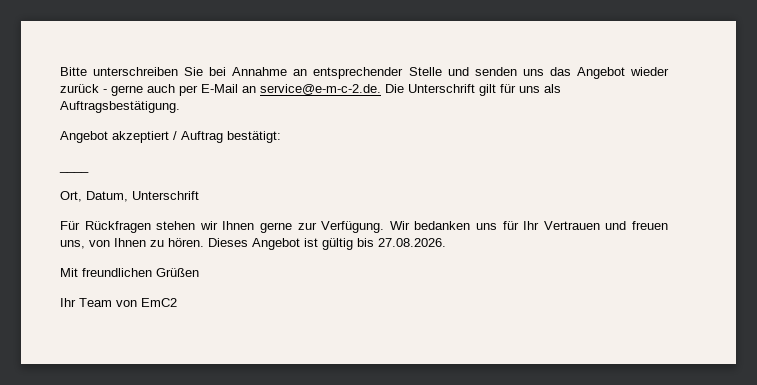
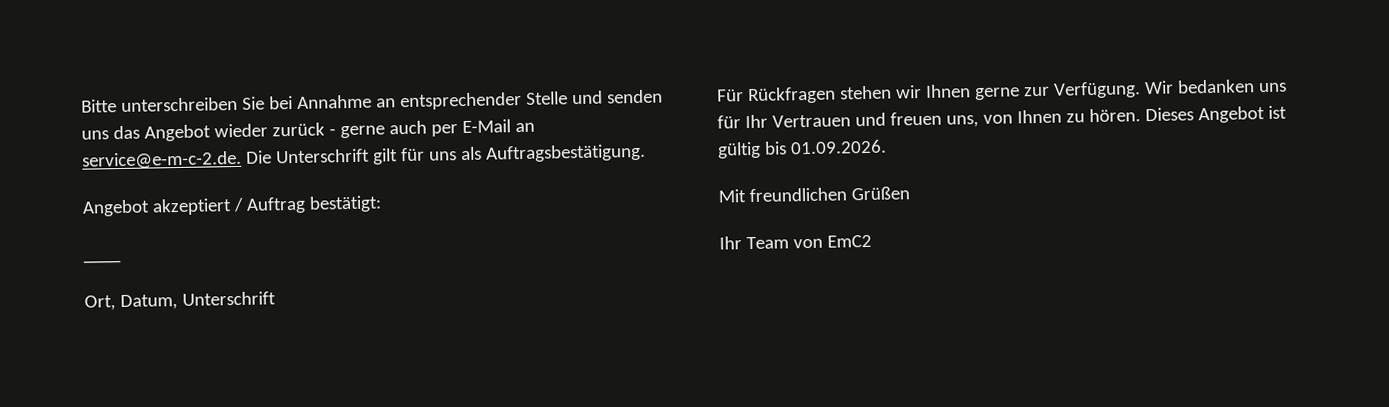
- Dieses Angebot ist gültig bis 27.08.2026.
+ Dieses Angebot ist gültig bis 01.09.2026.

